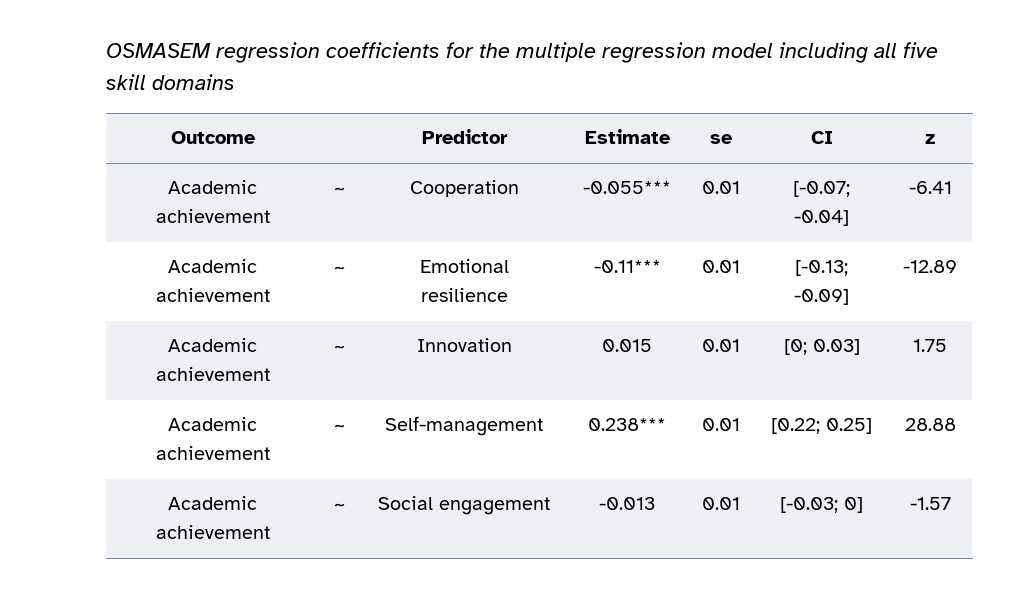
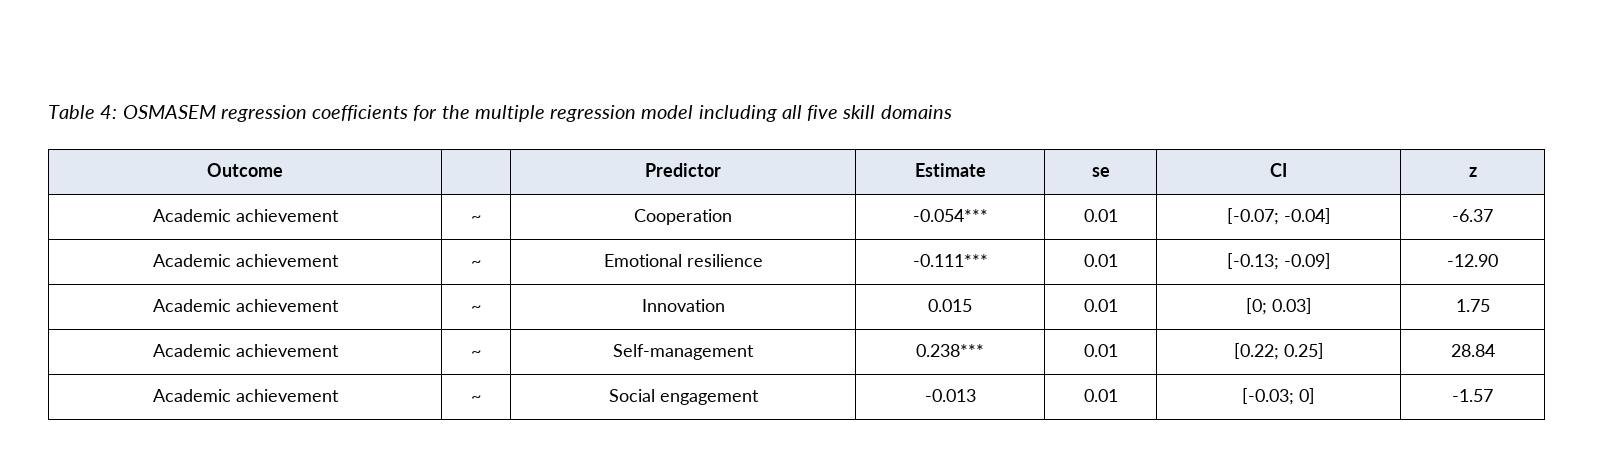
- OSMASEM regression coefficients for the multiple regression model including all five skill domains
+ Table 4: OSMASEM regression coefficients for the multiple regression model including all five skill domains
- Academic achievement | ~ | Cooperation | -0.055*** | 0.01 | [-0.07; -0.04] | -6.41
+ Academic achievement | ~ | Cooperation | -0.054*** | 0.01 | [-0.07; -0.04] | -6.37
- Academic achievement | ~ | Emotional resilience | -0.11*** | 0.01 | [-0.13; -0.09] | -12.89
+ Academic achievement | ~ | Emotional resilience | -0.111*** | 0.01 | [-0.13; -0.09] | -12.90
- Academic achievement | ~ | Self-management | 0.238*** | 0.01 | [0.22; 0.25] | 28.88
+ Academic achievement | ~ | Self-management | 0.238*** | 0.01 | [0.22; 0.25] | 28.84

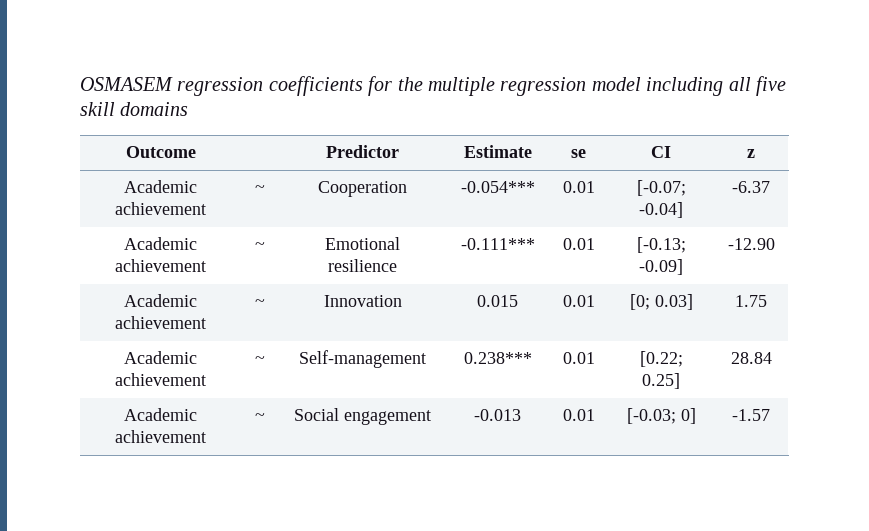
- Table 4: OSMASEM regression coefficients for the multiple regression model including all five skill domains
+ OSMASEM regression coefficients for the multiple regression model including all five skill domains

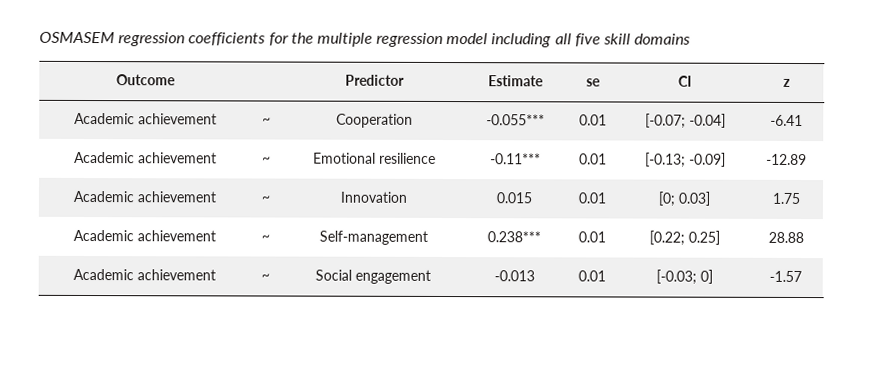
- Academic achievement | ~ | Cooperation | -0.054*** | 0.01 | [-0.07; -0.04] | -6.37
+ Academic achievement | ~ | Cooperation | -0.055*** | 0.01 | [-0.07; -0.04] | -6.41
- Academic achievement | ~ | Emotional resilience | -0.111*** | 0.01 | [-0.13; -0.09] | -12.90
+ Academic achievement | ~ | Emotional resilience | -0.11*** | 0.01 | [-0.13; -0.09] | -12.89
- Academic achievement | ~ | Self-management | 0.238*** | 0.01 | [0.22; 0.25] | 28.84
+ Academic achievement | ~ | Self-management | 0.238*** | 0.01 | [0.22; 0.25] | 28.88

